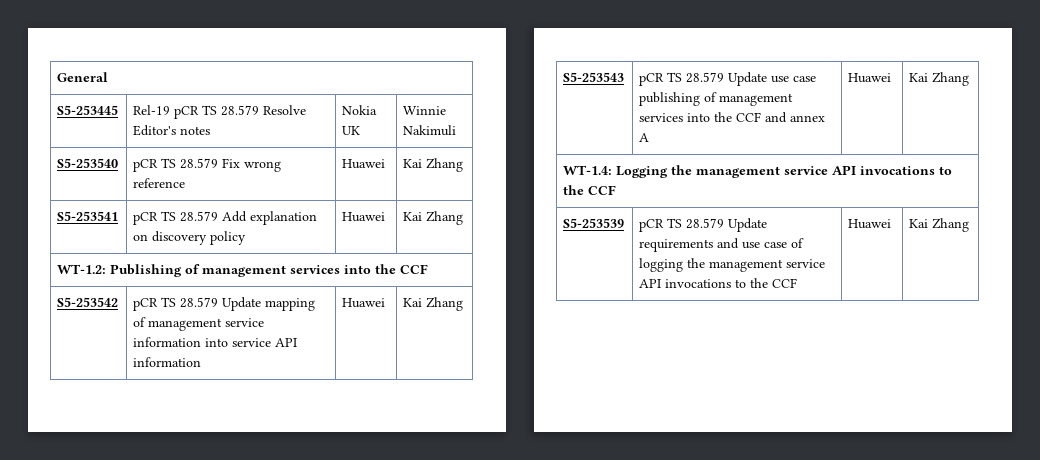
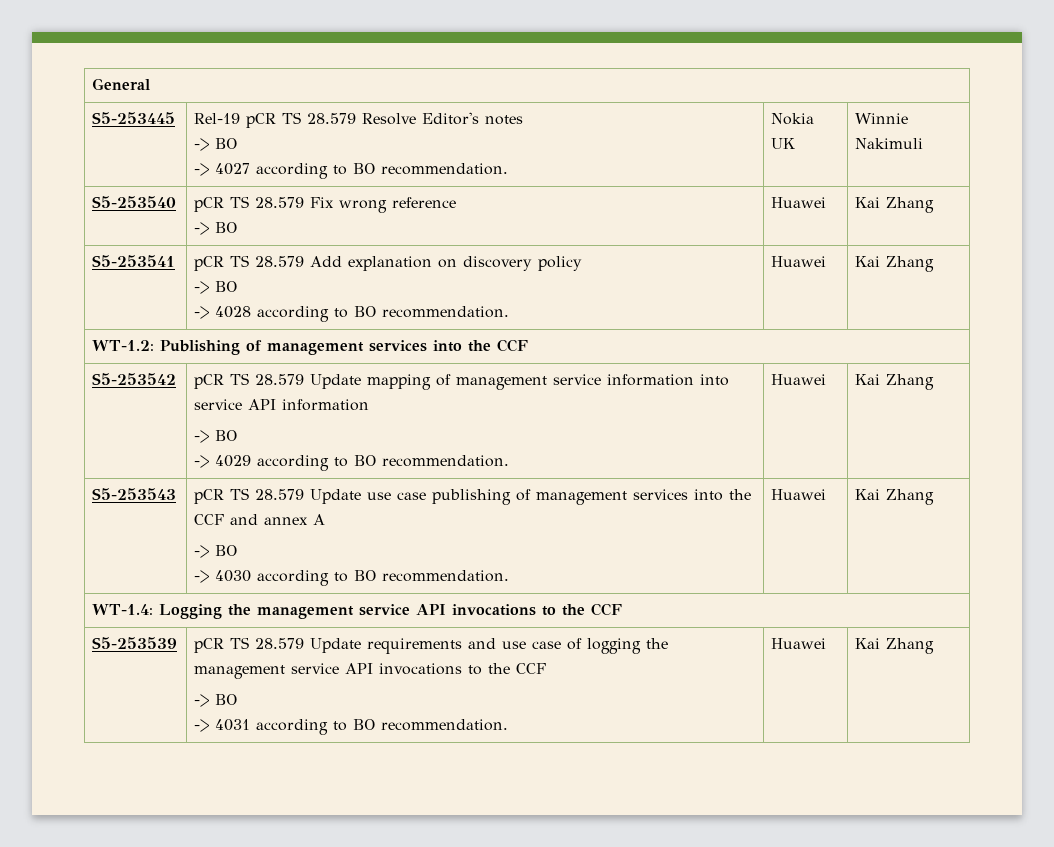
- S5-253445 | Rel-19 pCR TS 28.579 Resolve Editor's notes | Nokia UK | Winnie Nakimuli
+ S5-253445 | Rel-19 pCR TS 28.579 Resolve Editor's notes
+ -> BO
+ -> 4027 according to BO recommendation. | Nokia UK | Winnie Nakimuli
- S5-253540 | pCR TS 28.579 Fix wrong reference | Huawei | Kai Zhang
+ S5-253540 | pCR TS 28.579 Fix wrong reference
+ -> BO | Huawei | Kai Zhang
- S5-253541 | pCR TS 28.579 Add explanation on discovery policy | Huawei | Kai Zhang
+ S5-253541 | pCR TS 28.579 Add explanation on discovery policy
+ -> BO
+ -> 4028 according to BO recommendation. | Huawei | Kai Zhang
- S5-253542 | pCR TS 28.579 Update mapping of management service information into service API information | Huawei | Kai Zhang
+ S5-253542 | pCR TS 28.579 Update mapping of management service information into service API information
+ -> BO
+ -> 4029 according to BO recommendation. | Huawei | Kai Zhang
- S5-253543 | pCR TS 28.579 Update use case publishing of management services into the CCF and annex A | Huawei | Kai Zhang
+ S5-253543 | pCR TS 28.579 Update use case publishing of management services into the CCF and annex A
+ -> BO
+ -> 4030 according to BO recommendation. | Huawei | Kai Zhang
- S5-253539 | pCR TS 28.579 Update requirements and use case of logging the management service API invocations to the CCF | Huawei | Kai Zhang
+ S5-253539 | pCR TS 28.579 Update requirements and use case of logging the management service API invocations to the CCF
+ -> BO
+ -> 4031 according to BO recommendation. | Huawei | Kai Zhang

